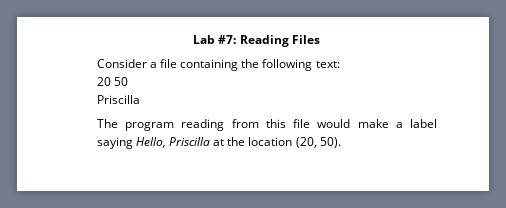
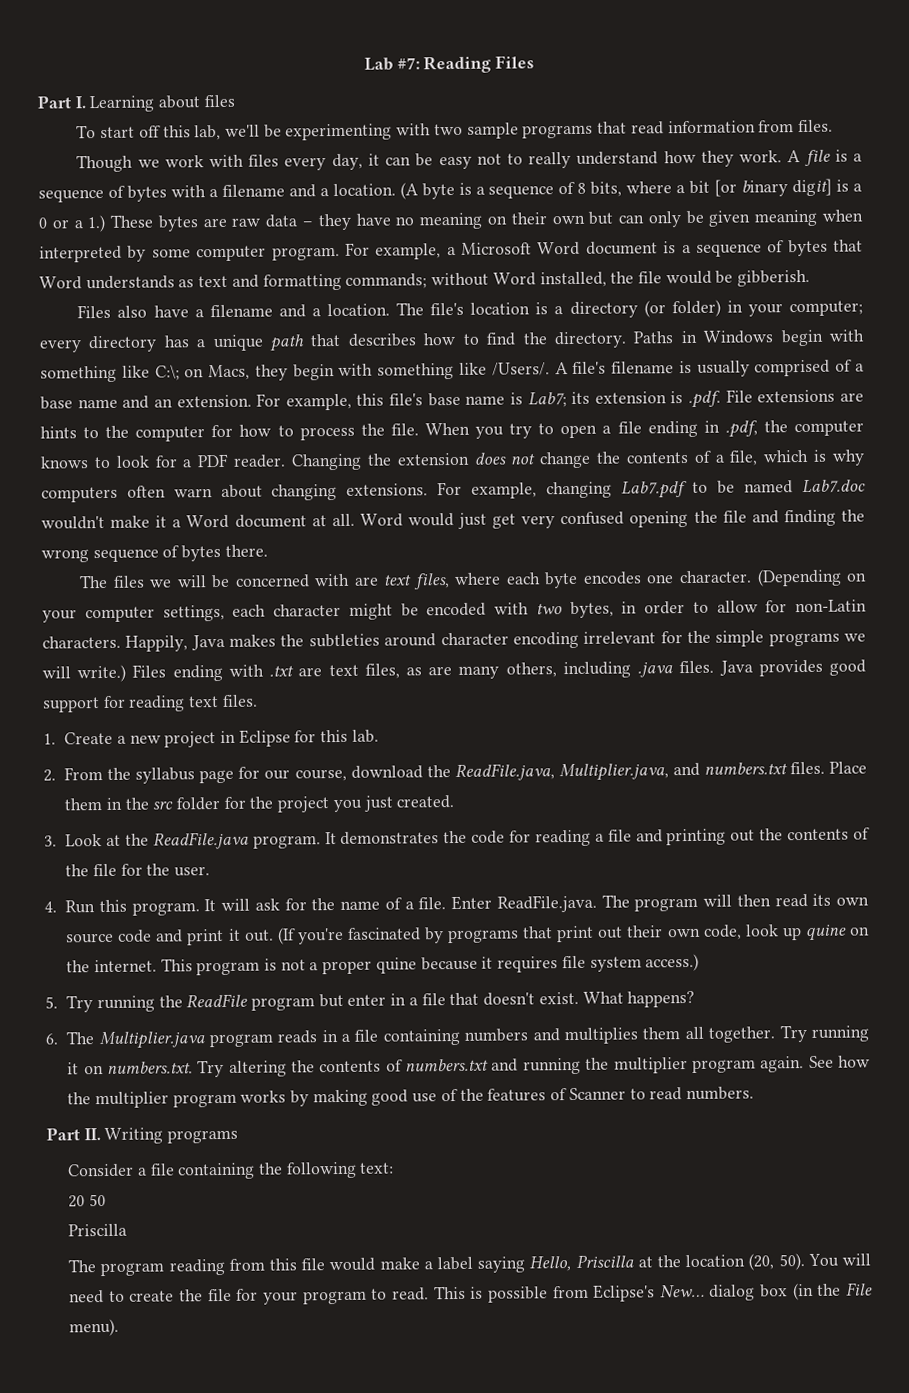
+ Part I. Learning about files
+ To start off this lab, we'll be experimenting with two sample programs that read information from files.
+ Though we work with files every day, it can be easy not to really understand how they work. A file is a sequence of bytes with a filename and a location. (A byte is a sequence of 8 bits, where a bit [or binary digit] is a 0 or a 1.) These bytes are raw data – they have no meaning on their own but can only be given meaning when interpreted by some computer program. For example, a Microsoft Word document is a sequence of bytes that Word understands as text and formatting commands; without Word installed, the file would be gibberish.
+ Files also have a filename and a location. The file's location is a directory (or folder) in your computer; every directory has a unique path that describes how to find the directory. Paths in Windows begin with something like C:\; on Macs, they begin with something like /Users/. A file's filename is usually comprised of a base name and an extension. For example, this file's base name is Lab7; its extension is .pdf. File extensions are hints to the computer for how to process the file. When you try to open a file ending in .pdf, the computer knows to look for a PDF reader. Changing the extension does not change the contents of a file, which is why computers often warn about changing extensions. For example, changing Lab7.pdf to be named Lab7.doc wouldn't make it a Word document at all. Word would just get very confused opening the file and finding the wrong sequence of bytes there.
+ The files we will be concerned with are text files, where each byte encodes one character. (Depending on your computer settings, each character might be encoded with two bytes, in order to allow for non-Latin characters. Happily, Java makes the subtleties around character encoding irrelevant for the simple programs we will write.) Files ending with .txt are text files, as are many others, including .java files. Java provides good support for reading text files.
+ 1. Create a new project in Eclipse for this lab.
+ 2. From the syllabus page for our course, download the ReadFile.java, Multiplier.java, and numbers.txt files. Place them in the src folder for the project you just created.
+ 3. Look at the ReadFile.java program. It demonstrates the code for reading a file and printing out the contents of the file for the user.
+ 4. Run this program. It will ask for the name of a file. Enter ReadFile.java. The program will then read its own source code and print it out. (If you're fascinated by programs that print out their own code, look up quine on the internet. This program is not a proper quine because it requires file system access.)
+ 5. Try running the ReadFile program but enter in a file that doesn't exist. What happens?
+ 6. The Multiplier.java program reads in a file containing numbers and multiplies them all together. Try running it on numbers.txt. Try altering the contents of numbers.txt and running the multiplier program again. See how the multiplier program works by making good use of the features of Scanner to read numbers.
+ Part II. Writing programs
+ You will need to create the file for your program to read. This is possible from Eclipse's New… dialog box (in the File menu).

